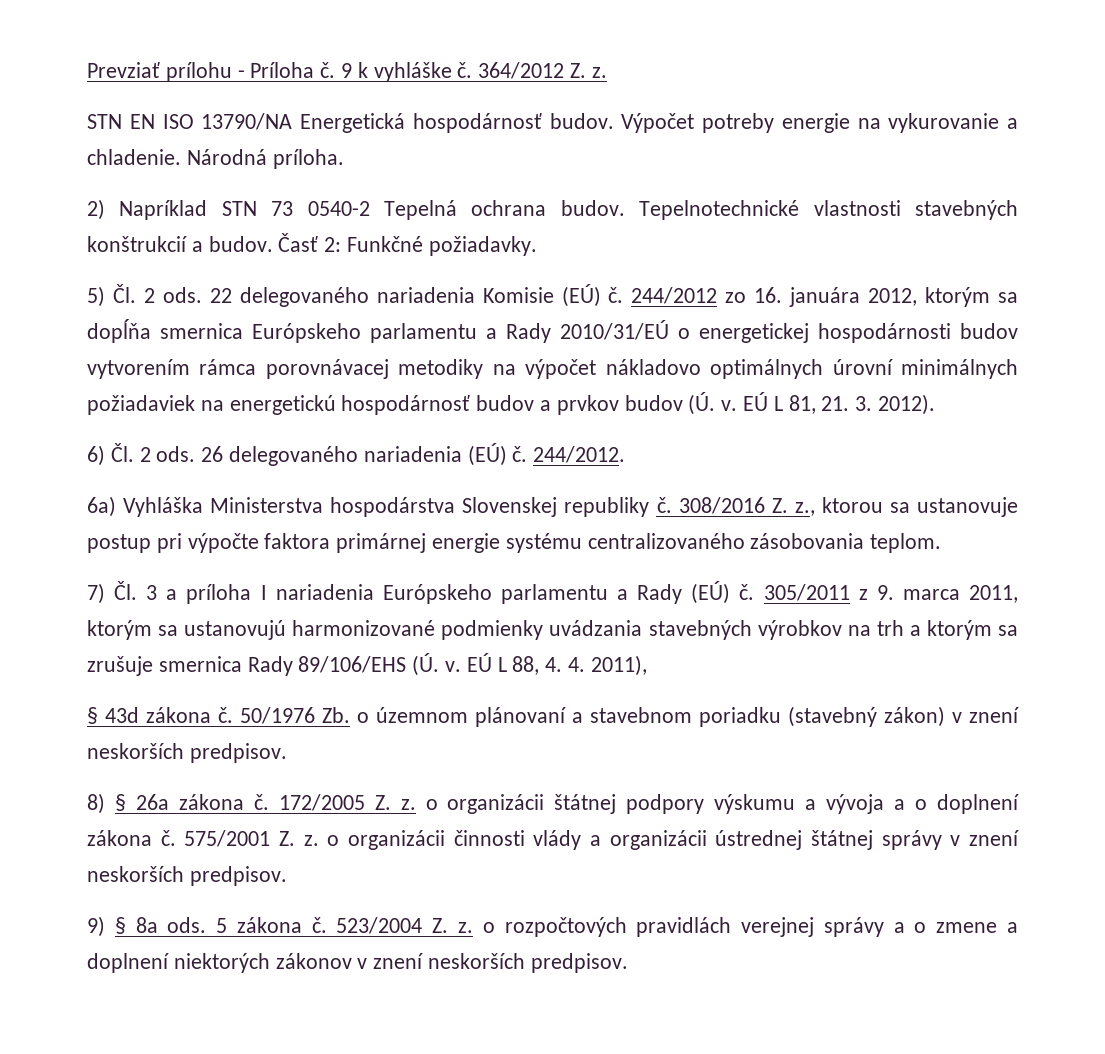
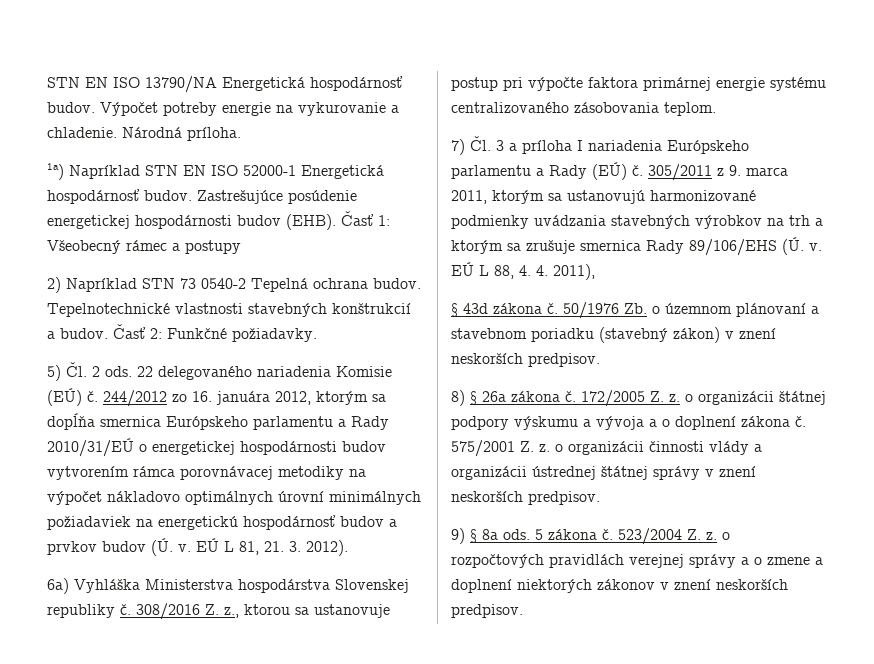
- Prevziať prílohu - Príloha č. 9 k vyhláške č. 364/2012 Z. z.
+ 1a) Napríklad STN EN ISO 52000-1 Energetická hospodárnosť budov. Zastrešujúce posúdenie energetickej hospodárnosti budov (EHB). Časť 1: Všeobecný rámec a postupy
- 6) Čl. 2 ods. 26 delegovaného nariadenia (EÚ) č. 244/2012.

